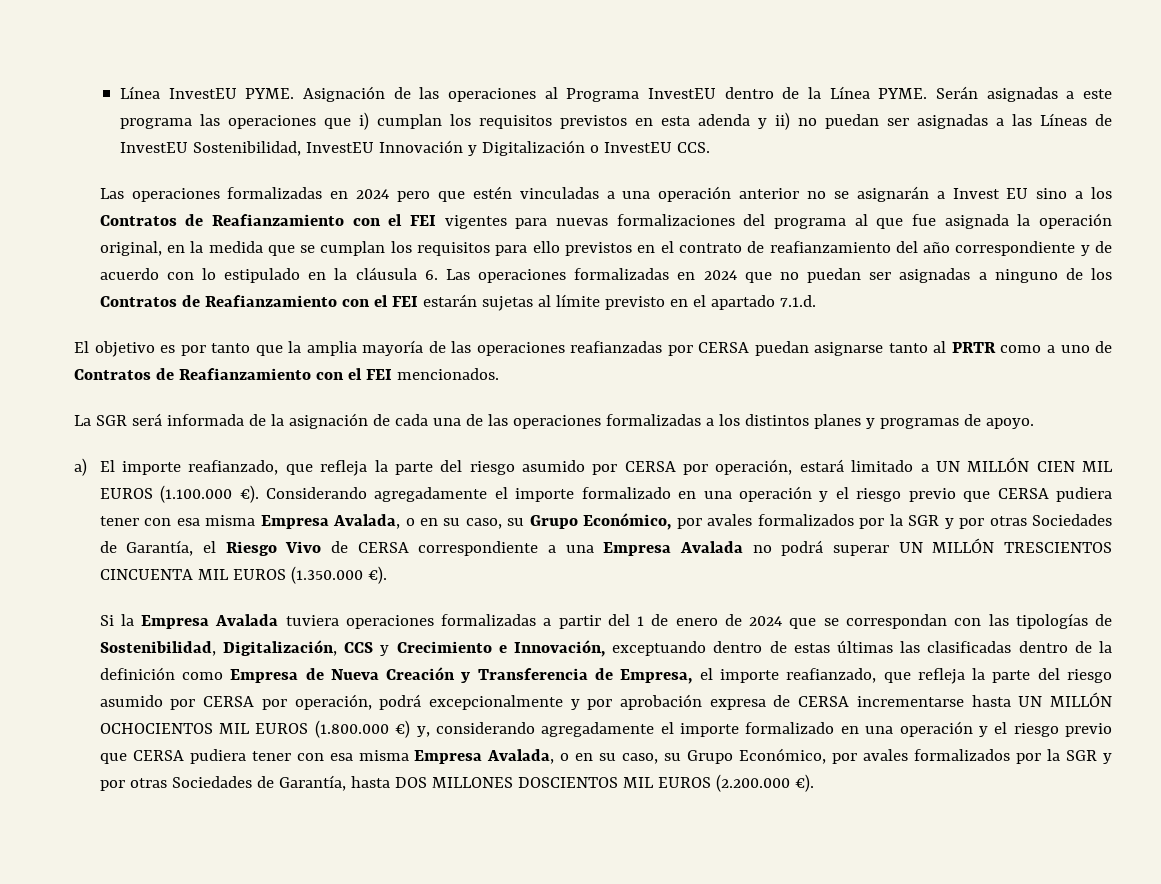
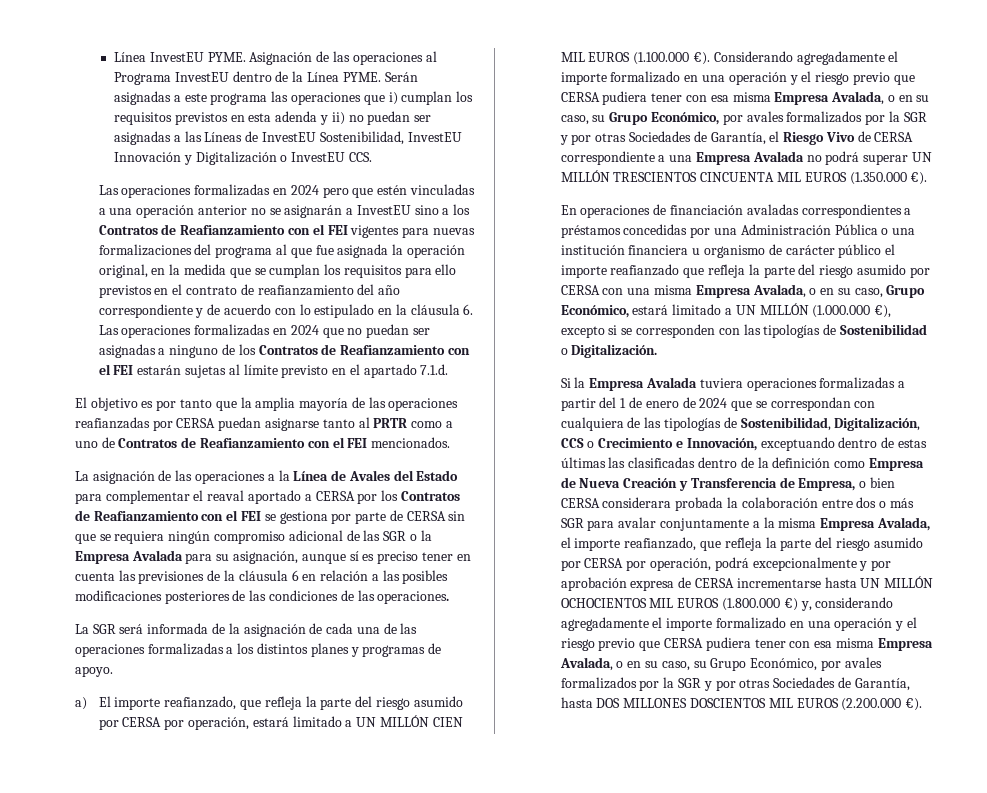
- Las operaciones formalizadas en 2024 pero que estén vinculadas a una operación anterior no se asignarán a Invest EU sino a los Contratos de Reafianzamiento con el FEI vigentes para nuevas formalizaciones del programa al que fue asignada la operación original, en la medida que se cumplan los requisitos para ello previstos en el contrato de reafianzamiento del año correspondiente y de acuerdo con lo estipulado en la cláusula 6. Las operaciones formalizadas en 2024 que no puedan ser asignadas a ninguno de los Contratos de Reafianzamiento con el FEI estarán sujetas al límite previsto en el apartado 7.1.d.
+ Las operaciones formalizadas en 2024 pero que estén vinculadas a una operación anterior no se asignarán a InvestEU sino a los Contratos de Reafianzamiento con el FEI vigentes para nuevas formalizaciones del programa al que fue asignada la operación original, en la medida que se cumplan los requisitos para ello previstos en el contrato de reafianzamiento del año correspondiente y de acuerdo con lo estipulado en la cláusula 6. Las operaciones formalizadas en 2024 que no puedan ser asignadas a ninguno de los Contratos de Reafianzamiento con el FEI estarán sujetas al límite previsto en el apartado 7.1.d.
+ La asignación de las operaciones a la Línea de Avales del Estado para complementar el reaval aportado a CERSA por los Contratos de Reafianzamiento con el FEI se gestiona por parte de CERSA sin que se requiera ningún compromiso adicional de las SGR o la Empresa Avalada para su asignación, aunque sí es preciso tener en cuenta las previsiones de la cláusula 6 en relación a las posibles modificaciones posteriores de las condiciones de las operaciones.
+ En operaciones de financiación avaladas correspondientes a préstamos concedidas por una Administración Pública o una institución financiera u organismo de carácter público el importe reafianzado que refleja la parte del riesgo asumido por CERSA con una misma Empresa Avalada, o en su caso, Grupo Económico, estará limitado a UN MILLÓN (1.000.000 €), excepto si se corresponden con las tipologías de Sostenibilidad o Digitalización.
- Si la Empresa Avalada tuviera operaciones formalizadas a partir del 1 de enero de 2024 que se correspondan con las tipologías de Sostenibilidad, Digitalización, CCS y Crecimiento e Innovación, exceptuando dentro de estas últimas las clasificadas dentro de la definición como Empresa de Nueva Creación y Transferencia de Empresa, el importe reafianzado, que refleja la parte del riesgo asumido por CERSA por operación, podrá excepcionalmente y por aprobación expresa de CERSA incrementarse hasta UN MILLÓN OCHOCIENTOS MIL EUROS (1.800.000 €) y, considerando agregadamente el importe formalizado en una operación y el riesgo previo que CERSA pudiera tener con esa misma Empresa Avalada, o en su caso, su Grupo Económico, por avales formalizados por la SGR y por otras Sociedades de Garantía, hasta DOS MILLONES DOSCIENTOS MIL EUROS (2.200.000 €).
+ Si la Empresa Avalada tuviera operaciones formalizadas a partir del 1 de enero de 2024 que se correspondan con cualquiera de las tipologías de Sostenibilidad, Digitalización, CCS o Crecimiento e Innovación, exceptuando dentro de estas últimas las clasificadas dentro de la definición como Empresa de Nueva Creación y Transferencia de Empresa, o bien CERSA considerara probada la colaboración entre dos o más SGR para avalar conjuntamente a la misma Empresa Avalada, el importe reafianzado, que refleja la parte del riesgo asumido por CERSA por operación, podrá excepcionalmente y por aprobación expresa de CERSA incrementarse hasta UN MILLÓN OCHOCIENTOS MIL EUROS (1.800.000 €) y, considerando agregadamente el importe formalizado en una operación y el riesgo previo que CERSA pudiera tener con esa misma Empresa Avalada, o en su caso, su Grupo Económico, por avales formalizados por la SGR y por otras Sociedades de Garantía, hasta DOS MILLONES DOSCIENTOS MIL EUROS (2.200.000 €).

